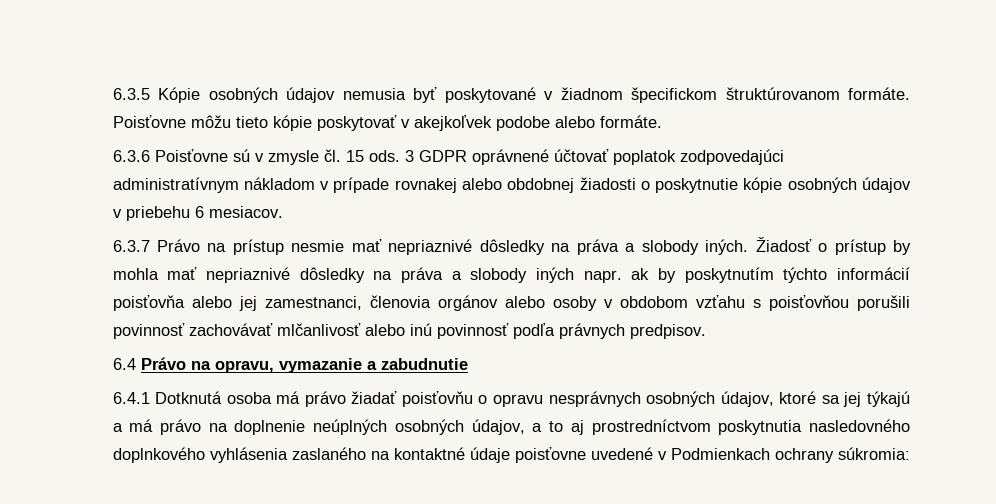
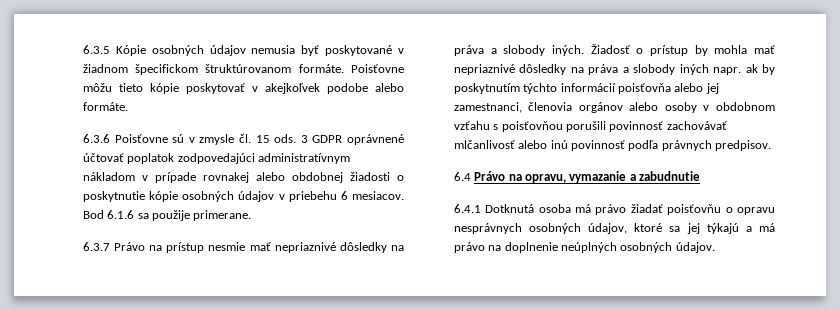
+ Bod 6.1.6 sa použije primerane.
- Žiadosť o prístup by mohla mať nepriaznivé dôsledky na práva a slobody iných napr. ak by poskytnutím týchto informácií poisťovňa alebo jej zamestnanci, členovia orgánov alebo osoby v obdobom vzťahu s poisťovňou porušili povinnosť zachovávať mlčanlivosť alebo inú povinnosť podľa právnych predpisov.
+ Žiadosť o prístup by mohla mať nepriaznivé dôsledky na práva a slobody iných napr. ak by poskytnutím týchto informácií poisťovňa alebo jej zamestnanci, členovia orgánov alebo osoby v obdobnom vzťahu s poisťovňou porušili povinnosť zachovávať mlčanlivosť alebo inú povinnosť podľa právnych predpisov.
- 6.4.1 Dotknutá osoba má právo žiadať poisťovňu o opravu nesprávnych osobných údajov, ktoré sa jej týkajú a má právo na doplnenie neúplných osobných údajov, a to aj prostredníctvom poskytnutia nasledovného doplnkového vyhlásenia zaslaného na kontaktné údaje poisťovne uvedené v Podmienkach ochrany súkromia:
+ 6.4.1 Dotknutá osoba má právo žiadať poisťovňu o opravu nesprávnych osobných údajov, ktoré sa jej týkajú a má právo na doplnenie neúplných osobných údajov.

